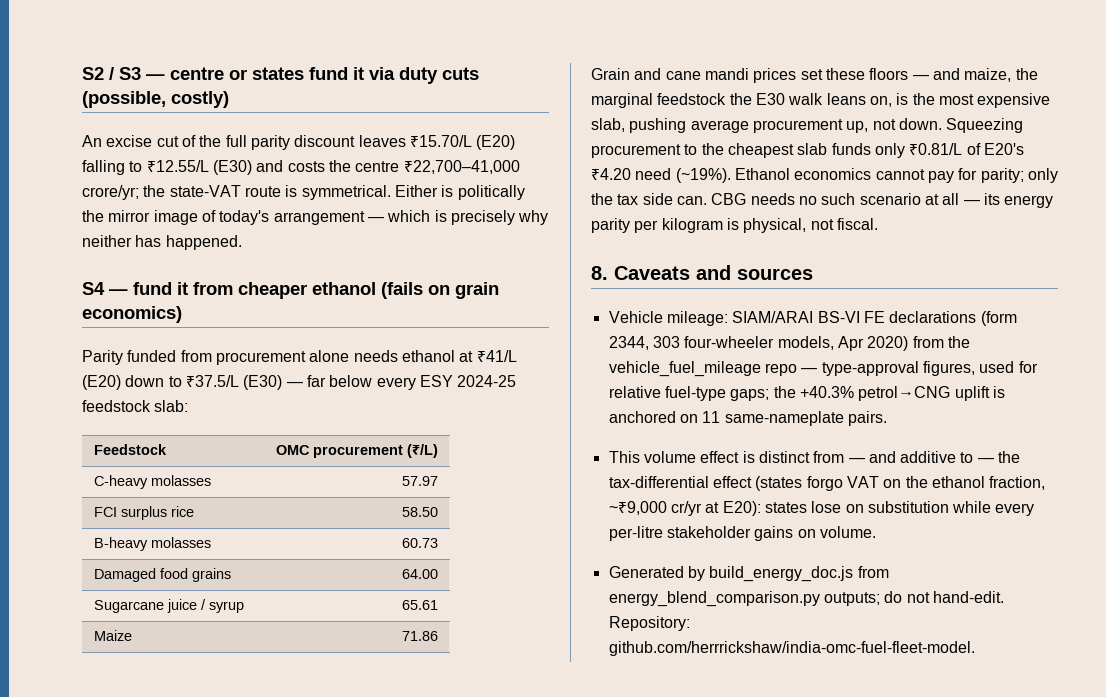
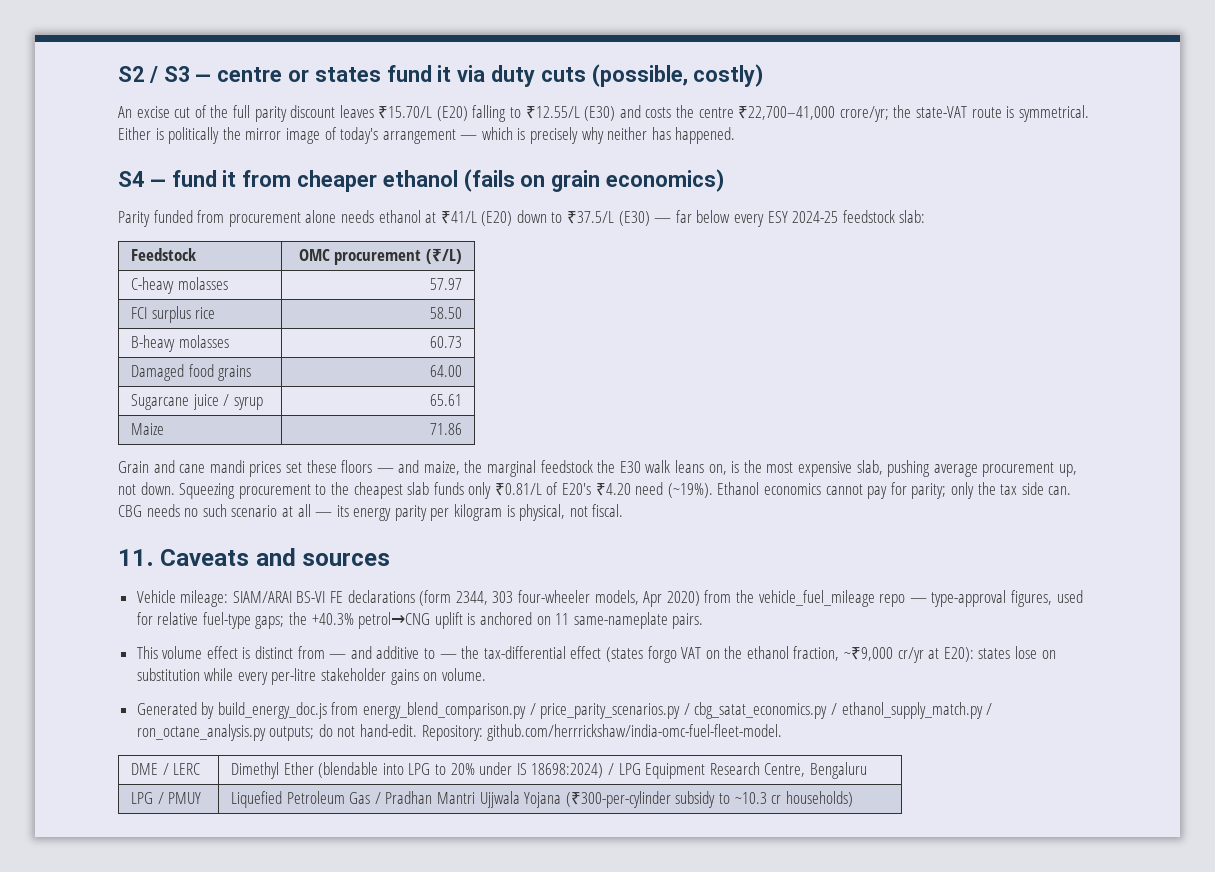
- 8. Caveats and sources
+ 11. Caveats and sources
- Generated by build_energy_doc.js from energy_blend_comparison.py outputs; do not hand-edit.
+ Generated by build_energy_doc.js from energy_blend_comparison.py / price_parity_scenarios.py / cbg_satat_economics.py / ethanol_supply_match.py / ron_octane_analysis.py outputs; do not hand-edit.
+ DME / LERC | Dimethyl Ether (blendable into LPG to 20% under IS 18698:2024) / LPG Equipment Research Centre, Bengaluru
+ LPG / PMUY | Liquefied Petroleum Gas / Pradhan Mantri Ujjwala Yojana (₹300-per-cylinder subsidy to ~10.3 cr households)

